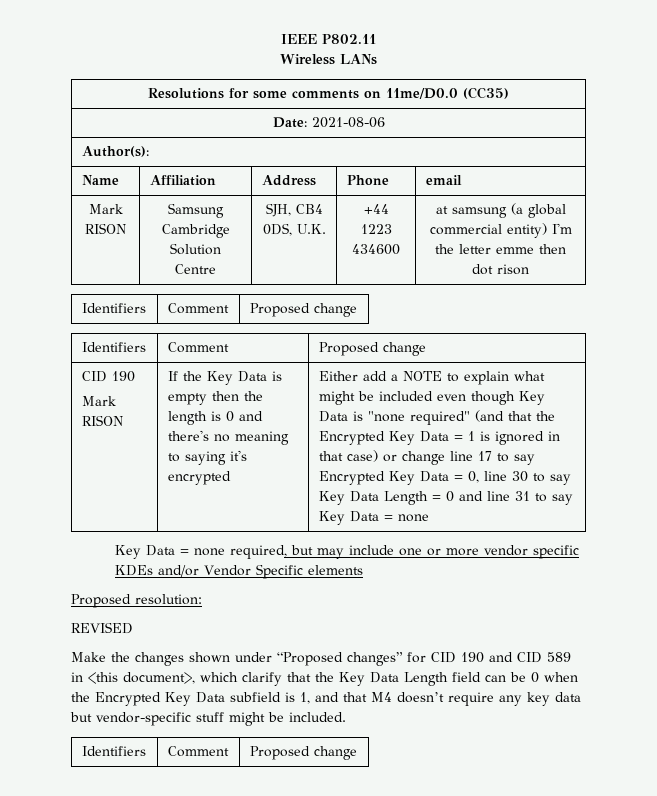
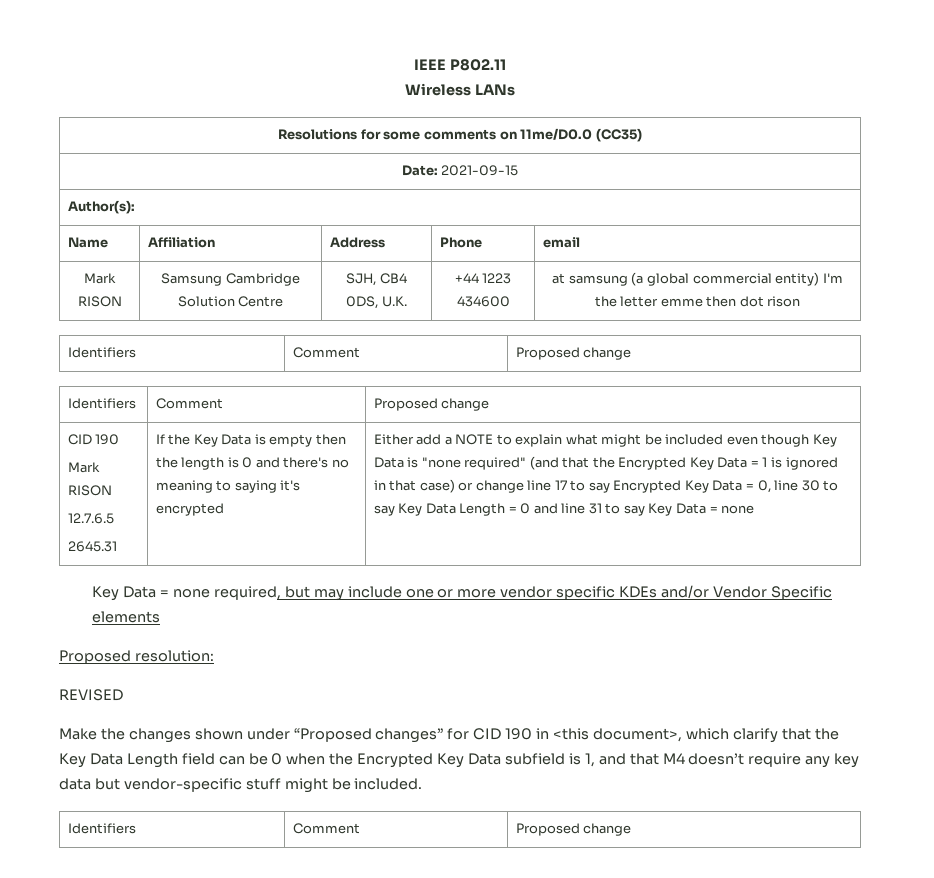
- Date: 2021-08-06
+ Date: 2021-09-15
+ 12.7.6.5
+ 2645.31
- Make the changes shown under “Proposed changes” for CID 190 and CID 589 in <this document>, which clarify that the Key Data Length field can be 0 when the Encrypted Key Data subfield is 1, and that M4 doesn’t require any key data but vendor-specific stuff might be included.
+ Make the changes shown under “Proposed changes” for CID 190 in <this document>, which clarify that the Key Data Length field can be 0 when the Encrypted Key Data subfield is 1, and that M4 doesn’t require any key data but vendor-specific stuff might be included.

